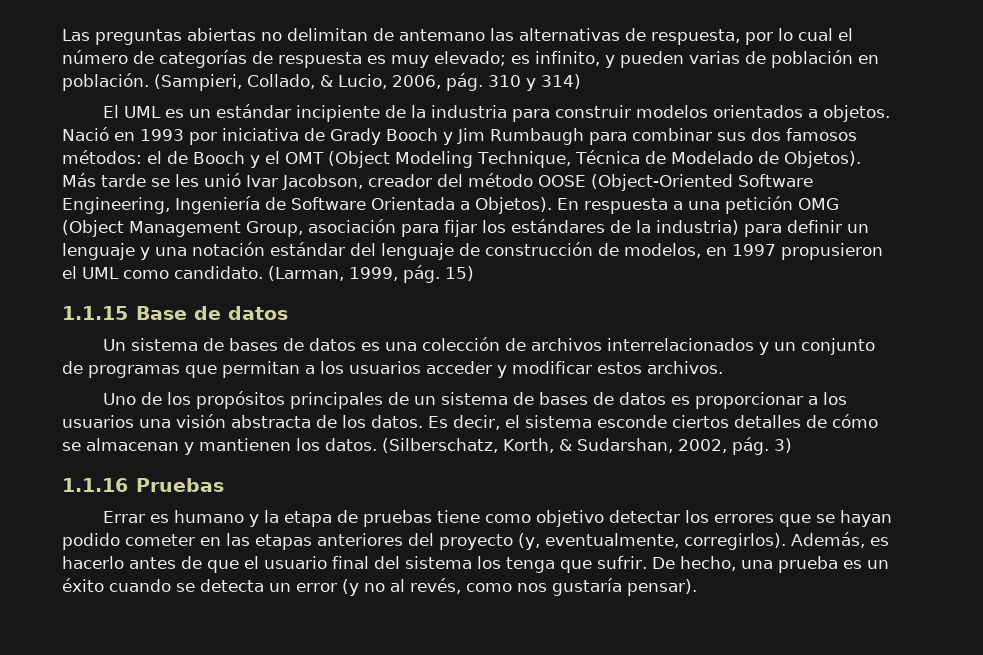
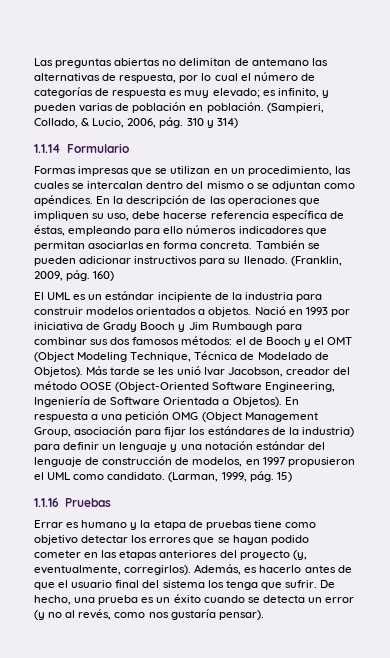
+ 1.1.14 Formulario
+ Formas impresas que se utilizan en un procedimiento, las cuales se intercalan dentro del mismo o se adjuntan como apéndices. En la descripción de las operaciones que impliquen su uso, debe hacerse referencia específica de éstas, empleando para ello números indicadores que permitan asociarlas en forma concreta. También se pueden adicionar instructivos para su llenado. (Franklin, 2009, pág. 160)
- 1.1.15 Base de datos
- Un sistema de bases de datos es una colección de archivos interrelacionados y un conjunto de programas que permitan a los usuarios acceder y modificar estos archivos.
- Uno de los propósitos principales de un sistema de bases de datos es proporcionar a los usuarios una visión abstracta de los datos. Es decir, el sistema esconde ciertos detalles de cómo se almacenan y mantienen los datos. (Silberschatz, Korth, & Sudarshan, 2002, pág. 3)

